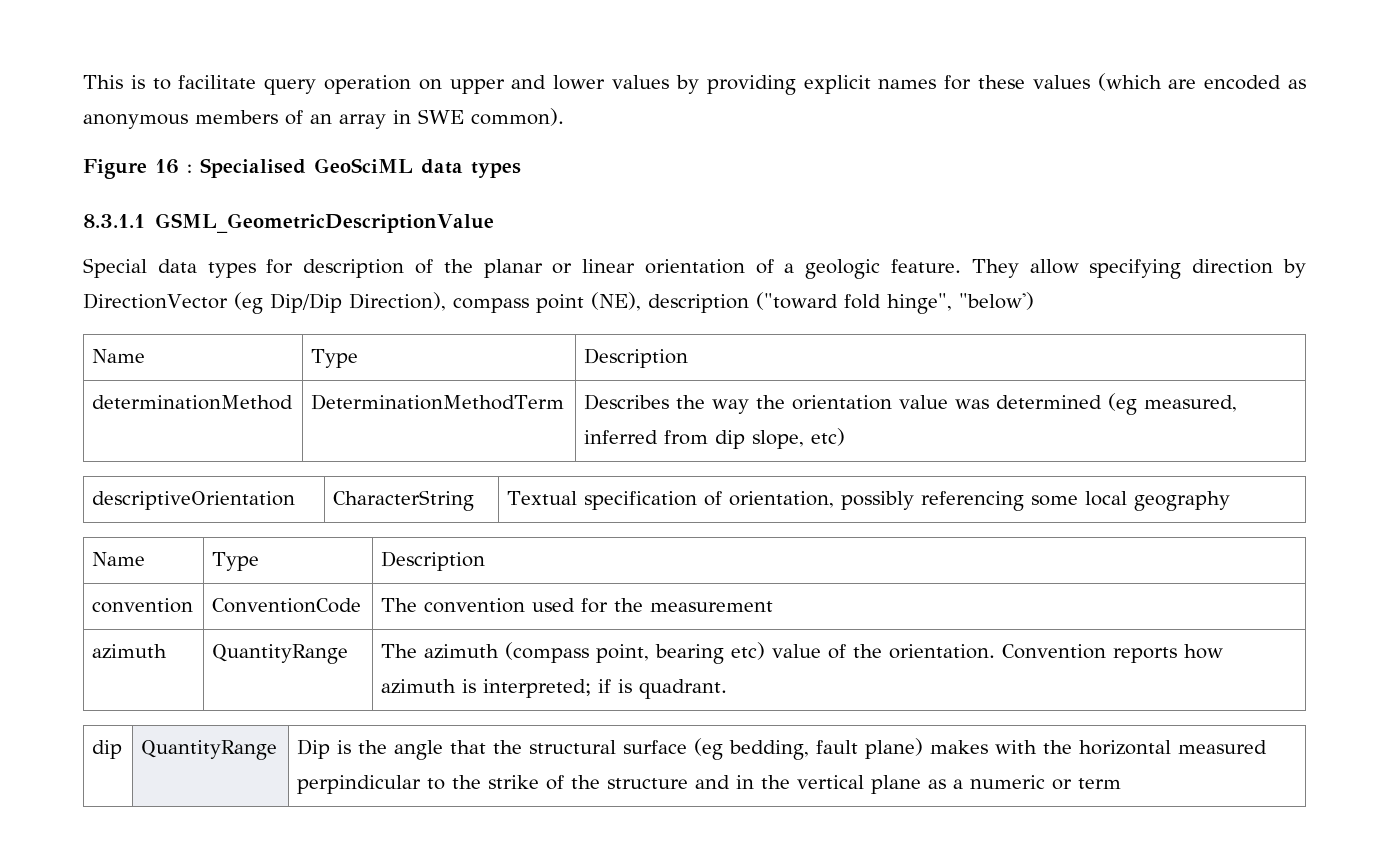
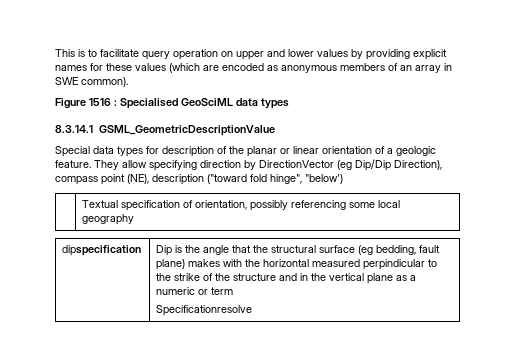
- Figure 16 : Specialised GeoSciML data types
+ Figure 1516 : Specialised GeoSciML data types
- 8.3.1.1 GSML_GeometricDescriptionValue
+ 8.3.14.1 GSML_GeometricDescriptionValue
  They allow specifying direction by DirectionVector (eg Dip/Dip Direction), compass point (NE), description ("toward fold hinge", "below')
- Name | Type | Description
- determinationMethod | DeterminationMethodTerm | Describes the way the orientation value was determined (eg measured, inferred from dip slope, etc)
- descriptiveOrientation | CharacterString | Textual specification of orientation, possibly referencing some local geography
- Name | Type | Description
- convention | ConventionCode | The convention used for the measurement
- azimuth | QuantityRange | The azimuth (compass point, bearing etc) value of the orientation. Convention reports how azimuth is interpreted; if is quadrant.
- dip | QuantityRange | Dip is the angle that the structural surface (eg bedding, fault plane) makes with the horizontal measured perpindicular to the strike of the structure and in the vertical plane as a numeric or term
+ | Textual specification of orientation, possibly referencing some local geography
+ dipspecification | Dip is the angle that the structural surface (eg bedding, fault plane) makes with the horizontal measured perpindicular to the strike of the structure and in the vertical plane as a numeric or term
+ Specificationresolve

